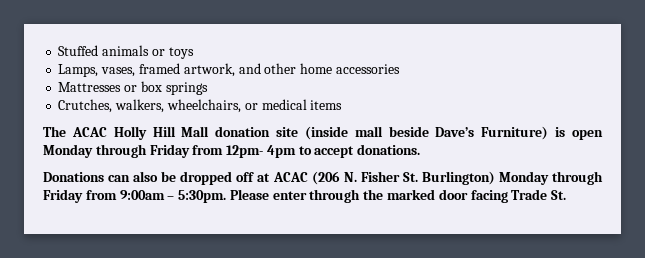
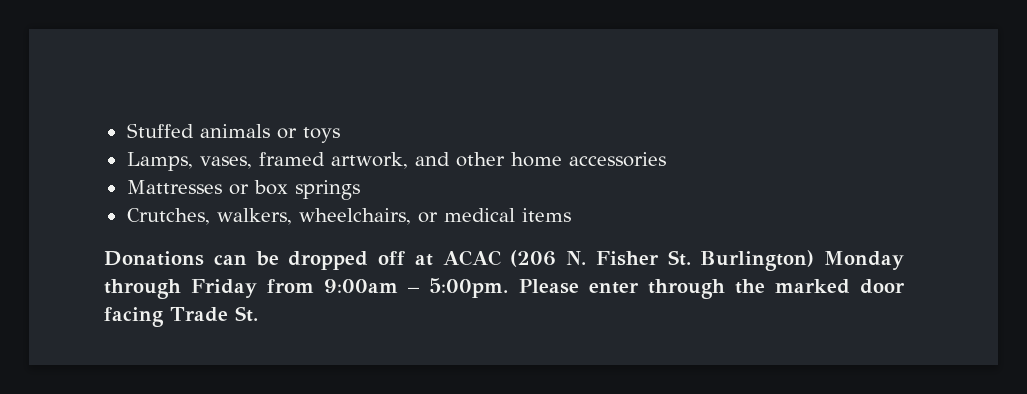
- The ACAC Holly Hill Mall donation site (inside mall beside Dave’s Furniture) is open Monday through Friday from 12pm- 4pm to accept donations.
- Donations can also be dropped off at ACAC (206 N. Fisher St. Burlington) Monday through Friday from 9:00am – 5:30pm.
+ Donations can be dropped off at ACAC (206 N. Fisher St. Burlington) Monday through Friday from 9:00am – 5:00pm.

